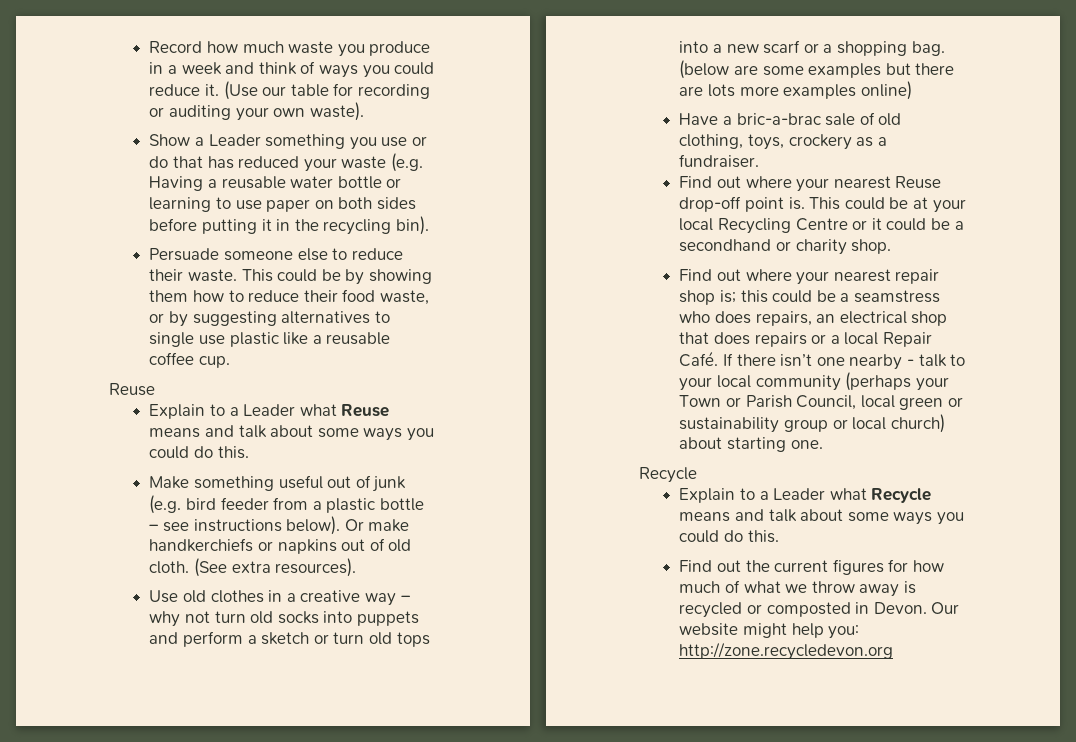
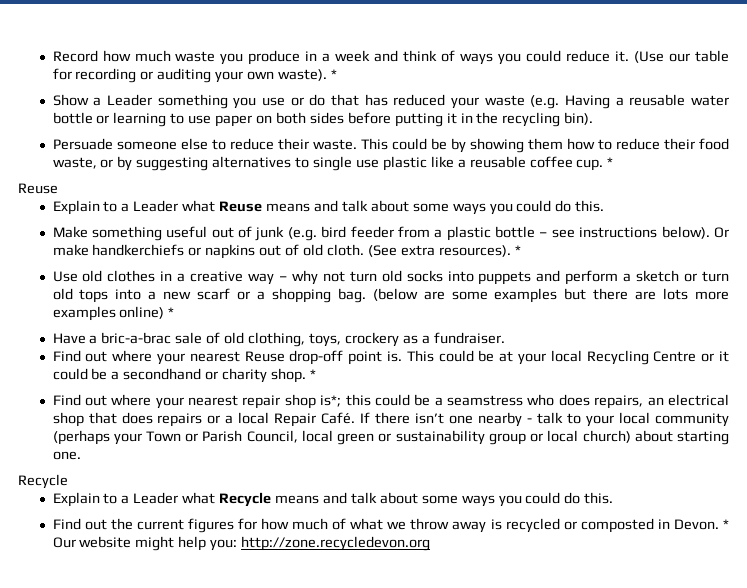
- (Use our table for recording or auditing your own waste).
+ (Use our table for recording or auditing your own waste). *
- This could be by showing them how to reduce their food waste, or by suggesting alternatives to single use plastic like a reusable coffee cup.
+ This could be by showing them how to reduce their food waste, or by suggesting alternatives to single use plastic like a reusable coffee cup. *
- (See extra resources).
+ (See extra resources). *
- (below are some examples but there are lots more examples online)
+ (below are some examples but there are lots more examples online) *
- This could be at your local Recycling Centre or it could be a secondhand or charity shop.
+ This could be at your local Recycling Centre or it could be a secondhand or charity shop. *
- Find out where your nearest repair shop is; this could be a seamstress who does repairs, an electrical shop that does repairs or a local Repair Café.
+ Find out where your nearest repair shop is*; this could be a seamstress who does repairs, an electrical shop that does repairs or a local Repair Café.
- Our website might help you: http://zone.recycledevon.org
+ * Our website might help you: http://zone.recycledevon.org

